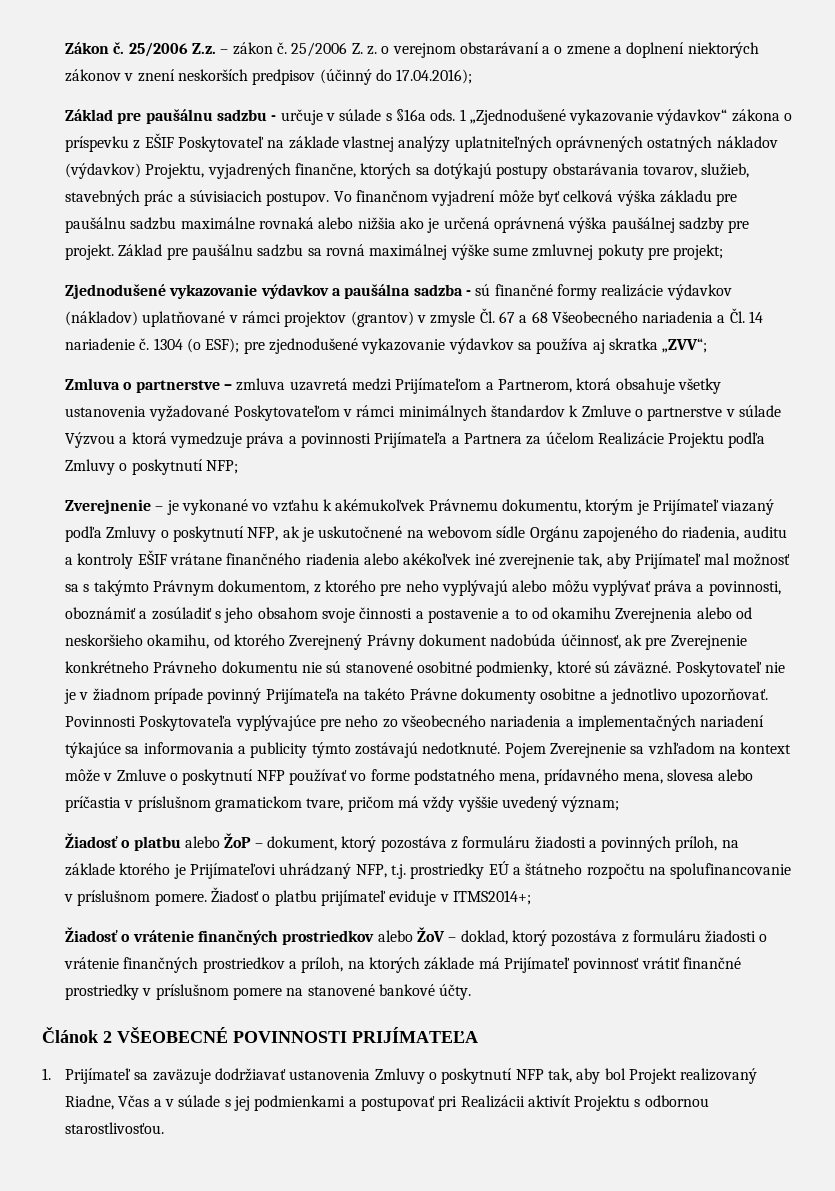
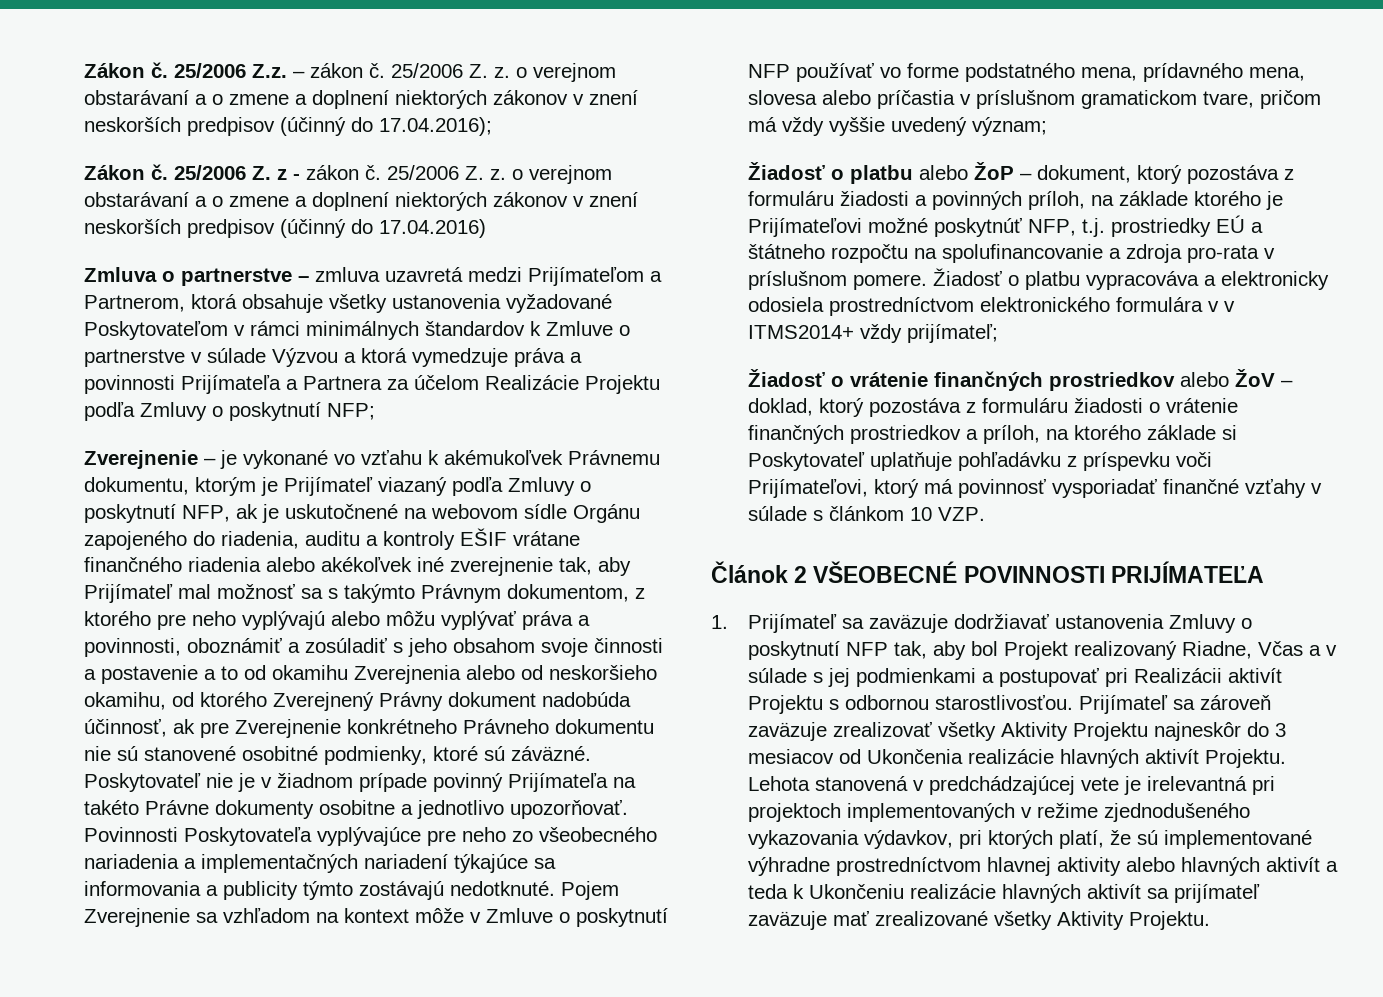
- Základ pre paušálnu sadzbu - určuje v súlade s §16a ods. 1 „Zjednodušené vykazovanie výdavkov“ zákona o príspevku z EŠIF Poskytovateľ na základe vlastnej analýzy uplatniteľných oprávnených ostatných nákladov (výdavkov) Projektu, vyjadrených finančne, ktorých sa dotýkajú postupy obstarávania tovarov, služieb, stavebných prác a súvisiacich postupov. Vo finančnom vyjadrení môže byť celková výška základu pre paušálnu sadzbu maximálne rovnaká alebo nižšia ako je určená oprávnená výška paušálnej sadzby pre projekt. Základ pre paušálnu sadzbu sa rovná maximálnej výške sume zmluvnej pokuty pre projekt;
- Zjednodušené vykazovanie výdavkov a paušálna sadzba - sú finančné formy realizácie výdavkov (nákladov) uplatňované v rámci projektov (grantov) v zmysle Čl. 67 a 68 Všeobecného nariadenia a Čl. 14 nariadenie č. 1304 (o ESF); pre zjednodušené vykazovanie výdavkov sa používa aj skratka „ZVV“;
+ Zákon č. 25/2006 Z. z - zákon č. 25/2006 Z. z. o verejnom obstarávaní a o zmene a doplnení niektorých zákonov v znení neskorších predpisov (účinný do 17.04.2016)
- Žiadosť o platbu alebo ŽoP – dokument, ktorý pozostáva z formuláru žiadosti a povinných príloh, na základe ktorého je Prijímateľovi uhrádzaný NFP, t.j. prostriedky EÚ a štátneho rozpočtu na spolufinancovanie v príslušnom pomere.
+ Žiadosť o platbu alebo ŽoP – dokument, ktorý pozostáva z formuláru žiadosti a povinných príloh, na základe ktorého je Prijímateľovi možné poskytnúť NFP, t.j. prostriedky EÚ a štátneho rozpočtu na spolufinancovanie a zdroja pro-rata v príslušnom pomere.
- Žiadosť o platbu prijímateľ eviduje v ITMS2014+;
+ Žiadosť o platbu vypracováva a elektronicky odosiela prostredníctvom elektronického formulára v v ITMS2014+ vždy prijímateľ;
- Žiadosť o vrátenie finančných prostriedkov alebo ŽoV – doklad, ktorý pozostáva z formuláru žiadosti o vrátenie finančných prostriedkov a príloh, na ktorých základe má Prijímateľ povinnosť vrátiť finančné prostriedky v príslušnom pomere na stanovené bankové účty.
+ Žiadosť o vrátenie finančných prostriedkov alebo ŽoV – doklad, ktorý pozostáva z formuláru žiadosti o vrátenie finančných prostriedkov a príloh, na ktorého základe si Poskytovateľ uplatňuje pohľadávku z príspevku voči Prijímateľovi, ktorý má povinnosť vysporiadať finančné vzťahy v súlade s článkom 10 VZP.
+ Prijímateľ sa zároveň zaväzuje zrealizovať všetky Aktivity Projektu najneskôr do 3 mesiacov od Ukončenia realizácie hlavných aktivít Projektu. Lehota stanovená v predchádzajúcej vete je irelevantná pri projektoch implementovaných v režime zjednodušeného vykazovania výdavkov, pri ktorých platí, že sú implementované výhradne prostredníctvom hlavnej aktivity alebo hlavných aktivít a teda k Ukončeniu realizácie hlavných aktivít sa prijímateľ zaväzuje mať zrealizované všetky Aktivity Projektu.

